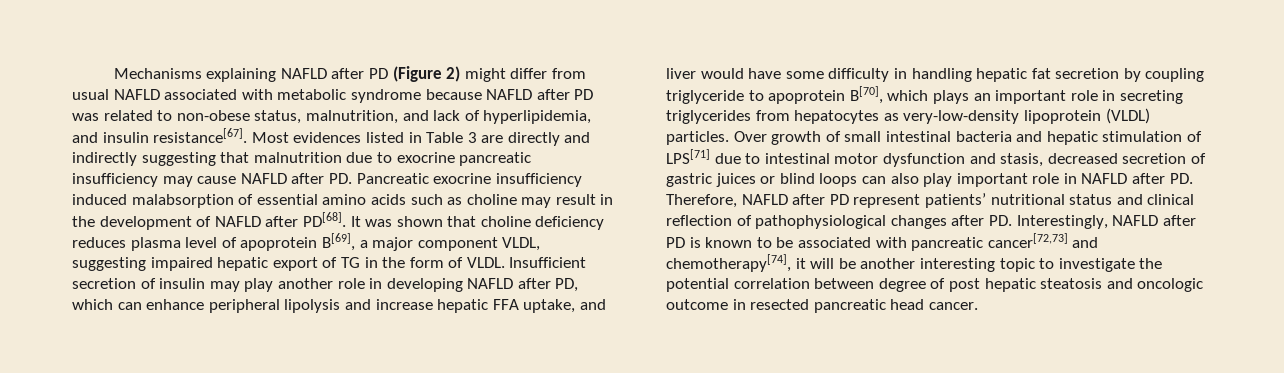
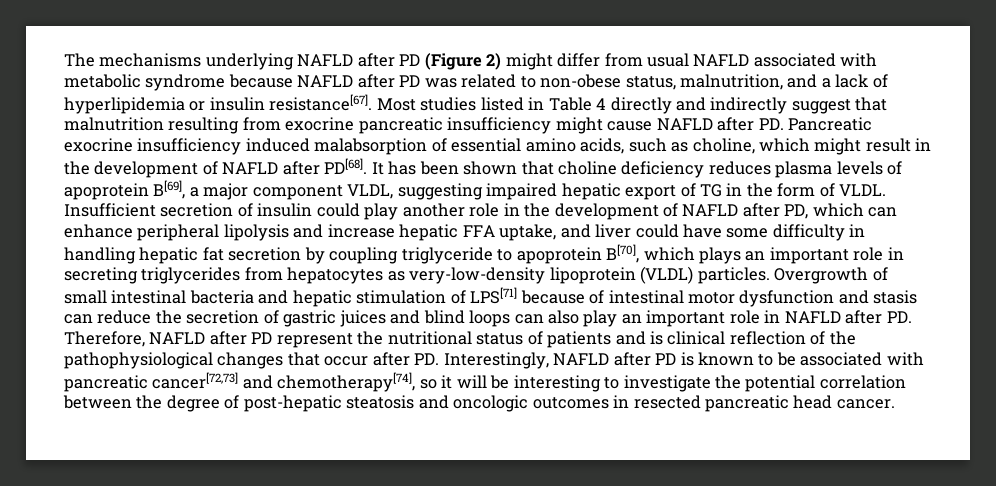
- Mechanisms explaining NAFLD after PD (Figure 2) might differ from usual NAFLD associated with metabolic syndrome because NAFLD after PD was related to non-obese status, malnutrition, and lack of hyperlipidemia, and insulin resistance[67].
+ The mechanisms underlying NAFLD after PD (Figure 2) might differ from usual NAFLD associated with metabolic syndrome because NAFLD after PD was related to non-obese status, malnutrition, and a lack of hyperlipidemia or insulin resistance[67].
- Most evidences listed in Table 3 are directly and indirectly suggesting that malnutrition due to exocrine pancreatic insufficiency may cause NAFLD after PD. Pancreatic exocrine insufficiency induced malabsorption of essential amino acids such as choline may result in the development of NAFLD after PD[68].
+ Most studies listed in Table 4 directly and indirectly suggest that malnutrition resulting from exocrine pancreatic insufficiency might cause NAFLD after PD. Pancreatic exocrine insufficiency induced malabsorption of essential amino acids, such as choline, which might result in the development of NAFLD after PD[68].
- It was shown that choline deficiency reduces plasma level of apoprotein B[69], a major component VLDL, suggesting impaired hepatic export of TG in the form of VLDL.
+ It has been shown that choline deficiency reduces plasma levels of apoprotein B[69], a major component VLDL, suggesting impaired hepatic export of TG in the form of VLDL.
- Insufficient secretion of insulin may play another role in developing NAFLD after PD, which can enhance peripheral lipolysis and increase hepatic FFA uptake, and liver would have some difficulty in handling hepatic fat secretion by coupling triglyceride to apoprotein B[70], which plays an important role in secreting triglycerides from hepatocytes as very-low-density lipoprotein (VLDL) particles.
+ Insufficient secretion of insulin could play another role in the development of NAFLD after PD, which can enhance peripheral lipolysis and increase hepatic FFA uptake, and liver could have some difficulty in handling hepatic fat secretion by coupling triglyceride to apoprotein B[70], which plays an important role in secreting triglycerides from hepatocytes as very-low-density lipoprotein (VLDL) particles.
- Over growth of small intestinal bacteria and hepatic stimulation of LPS[71] due to intestinal motor dysfunction and stasis, decreased secretion of gastric juices or blind loops can also play important role in NAFLD after PD. Therefore, NAFLD after PD represent patients’ nutritional status and clinical reflection of pathophysiological changes after PD. Interestingly, NAFLD after PD is known to be associated with pancreatic cancer[72,73] and chemotherapy[74], it will be another interesting topic to investigate the potential correlation between degree of post hepatic steatosis and oncologic outcome in resected pancreatic head cancer.
+ Overgrowth of small intestinal bacteria and hepatic stimulation of LPS[71] because of intestinal motor dysfunction and stasis can reduce the secretion of gastric juices and blind loops can also play an important role in NAFLD after PD. Therefore, NAFLD after PD represent the nutritional status of patients and is clinical reflection of the pathophysiological changes that occur after PD. Interestingly, NAFLD after PD is known to be associated with pancreatic cancer[72,73] and chemotherapy[74], so it will be interesting to investigate the potential correlation between the degree of post-hepatic steatosis and oncologic outcomes in resected pancreatic head cancer.

